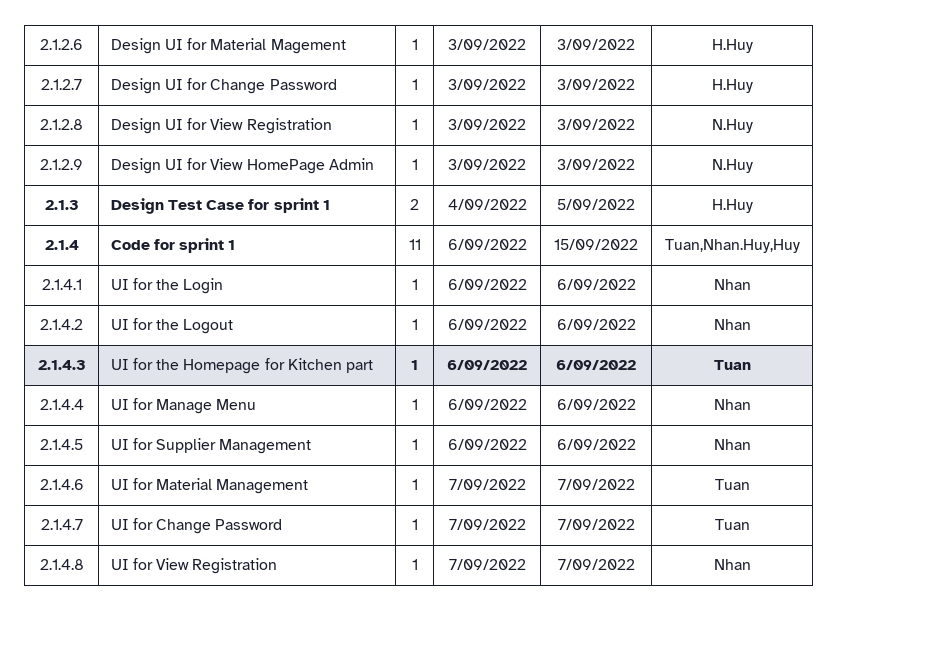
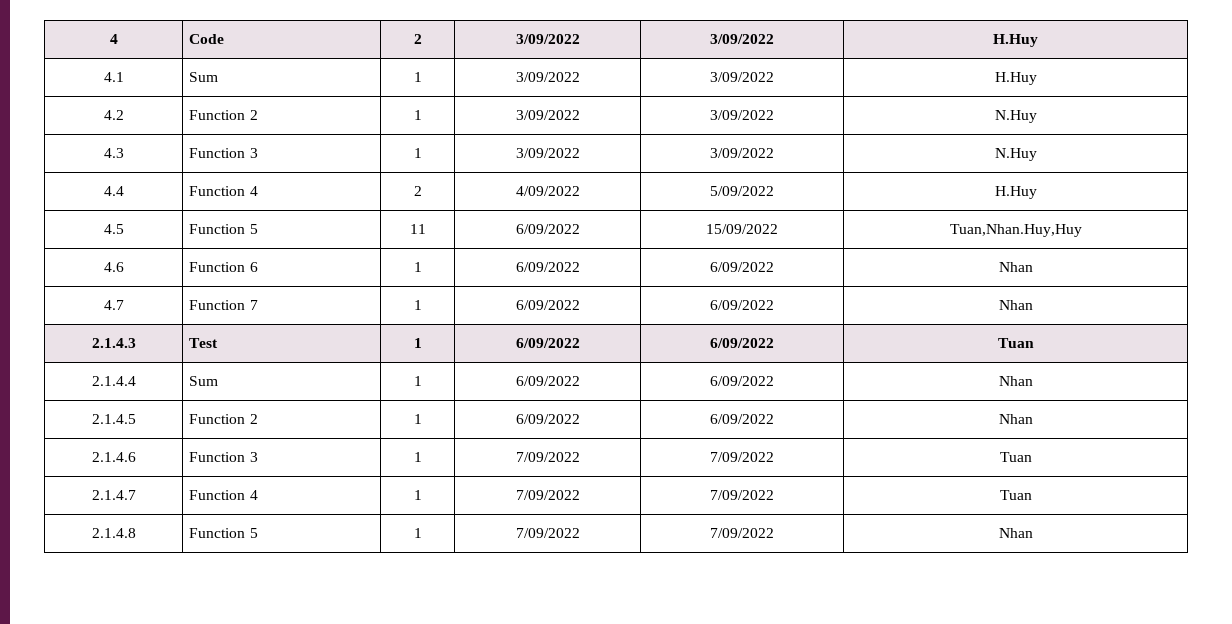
- 2.1.2.6 | Design UI for Material Magement | 1 | 3/09/2022 | 3/09/2022 | H.Huy
- 2.1.2.7 | Design UI for Change Password | 1 | 3/09/2022 | 3/09/2022 | H.Huy
- 2.1.2.8 | Design UI for View Registration | 1 | 3/09/2022 | 3/09/2022 | N.Huy
- 2.1.2.9 | Design UI for View HomePage Admin | 1 | 3/09/2022 | 3/09/2022 | N.Huy
- 2.1.3 | Design Test Case for sprint 1 | 2 | 4/09/2022 | 5/09/2022 | H.Huy
+ 4 | Code | 2 | 3/09/2022 | 3/09/2022 | H.Huy
+ 4.1 | Sum | 1 | 3/09/2022 | 3/09/2022 | H.Huy
+ 4.2 | Function 2 | 1 | 3/09/2022 | 3/09/2022 | N.Huy
+ 4.3 | Function 3 | 1 | 3/09/2022 | 3/09/2022 | N.Huy
+ 4.4 | Function 4 | 2 | 4/09/2022 | 5/09/2022 | H.Huy
- 2.1.4 | Code for sprint 1 | 11 | 6/09/2022 | 15/09/2022 | Tuan,Nhan.Huy,Huy
+ 4.5 | Function 5 | 11 | 6/09/2022 | 15/09/2022 | Tuan,Nhan.Huy,Huy
- 2.1.4.1 | UI for the Login | 1 | 6/09/2022 | 6/09/2022 | Nhan
- 2.1.4.2 | UI for the Logout | 1 | 6/09/2022 | 6/09/2022 | Nhan
+ 4.6 | Function 6 | 1 | 6/09/2022 | 6/09/2022 | Nhan
+ 4.7 | Function 7 | 1 | 6/09/2022 | 6/09/2022 | Nhan
- 2.1.4.3 | UI for the Homepage for Kitchen part | 1 | 6/09/2022 | 6/09/2022 | Tuan
+ 2.1.4.3 | Test | 1 | 6/09/2022 | 6/09/2022 | Tuan
- 2.1.4.4 | UI for Manage Menu | 1 | 6/09/2022 | 6/09/2022 | Nhan
+ 2.1.4.4 | Sum | 1 | 6/09/2022 | 6/09/2022 | Nhan
- 2.1.4.5 | UI for Supplier Management | 1 | 6/09/2022 | 6/09/2022 | Nhan
+ 2.1.4.5 | Function 2 | 1 | 6/09/2022 | 6/09/2022 | Nhan
- 2.1.4.6 | UI for Material Management | 1 | 7/09/2022 | 7/09/2022 | Tuan
+ 2.1.4.6 | Function 3 | 1 | 7/09/2022 | 7/09/2022 | Tuan
- 2.1.4.7 | UI for Change Password | 1 | 7/09/2022 | 7/09/2022 | Tuan
+ 2.1.4.7 | Function 4 | 1 | 7/09/2022 | 7/09/2022 | Tuan
- 2.1.4.8 | UI for View Registration | 1 | 7/09/2022 | 7/09/2022 | Nhan
+ 2.1.4.8 | Function 5 | 1 | 7/09/2022 | 7/09/2022 | Nhan

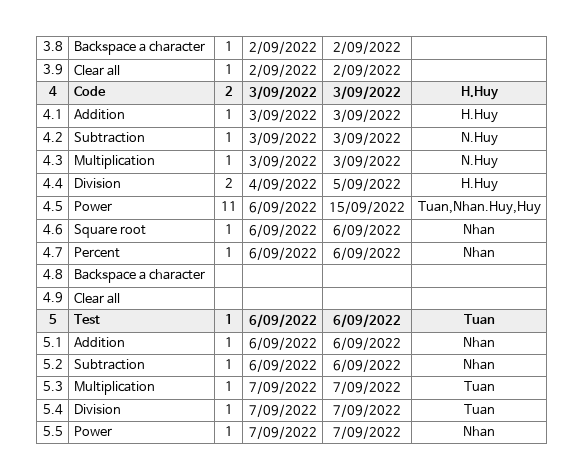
+ 3.8 | Backspace a character | 1 | 2/09/2022 | 2/09/2022 |
+ 3.9 | Clear all | 1 | 2/09/2022 | 2/09/2022 |
- 4.1 | Sum | 1 | 3/09/2022 | 3/09/2022 | H.Huy
+ 4.1 | Addition | 1 | 3/09/2022 | 3/09/2022 | H.Huy
- 4.2 | Function 2 | 1 | 3/09/2022 | 3/09/2022 | N.Huy
+ 4.2 | Subtraction | 1 | 3/09/2022 | 3/09/2022 | N.Huy
- 4.3 | Function 3 | 1 | 3/09/2022 | 3/09/2022 | N.Huy
+ 4.3 | Multiplication | 1 | 3/09/2022 | 3/09/2022 | N.Huy
- 4.4 | Function 4 | 2 | 4/09/2022 | 5/09/2022 | H.Huy
+ 4.4 | Division | 2 | 4/09/2022 | 5/09/2022 | H.Huy
- 4.5 | Function 5 | 11 | 6/09/2022 | 15/09/2022 | Tuan,Nhan.Huy,Huy
+ 4.5 | Power | 11 | 6/09/2022 | 15/09/2022 | Tuan,Nhan.Huy,Huy
- 4.6 | Function 6 | 1 | 6/09/2022 | 6/09/2022 | Nhan
+ 4.6 | Square root | 1 | 6/09/2022 | 6/09/2022 | Nhan
- 4.7 | Function 7 | 1 | 6/09/2022 | 6/09/2022 | Nhan
- 2.1.4.3 | Test | 1 | 6/09/2022 | 6/09/2022 | Tuan
+ 4.7 | Percent | 1 | 6/09/2022 | 6/09/2022 | Nhan
+ 4.8 | Backspace a character | | | |
+ 4.9 | Clear all | | | |
+ 5 | Test | 1 | 6/09/2022 | 6/09/2022 | Tuan
- 2.1.4.4 | Sum | 1 | 6/09/2022 | 6/09/2022 | Nhan
- 2.1.4.5 | Function 2 | 1 | 6/09/2022 | 6/09/2022 | Nhan
- 2.1.4.6 | Function 3 | 1 | 7/09/2022 | 7/09/2022 | Tuan
- 2.1.4.7 | Function 4 | 1 | 7/09/2022 | 7/09/2022 | Tuan
- 2.1.4.8 | Function 5 | 1 | 7/09/2022 | 7/09/2022 | Nhan
+ 5.1 | Addition | 1 | 6/09/2022 | 6/09/2022 | Nhan
+ 5.2 | Subtraction | 1 | 6/09/2022 | 6/09/2022 | Nhan
+ 5.3 | Multiplication | 1 | 7/09/2022 | 7/09/2022 | Tuan
+ 5.4 | Division | 1 | 7/09/2022 | 7/09/2022 | Tuan
+ 5.5 | Power | 1 | 7/09/2022 | 7/09/2022 | Nhan

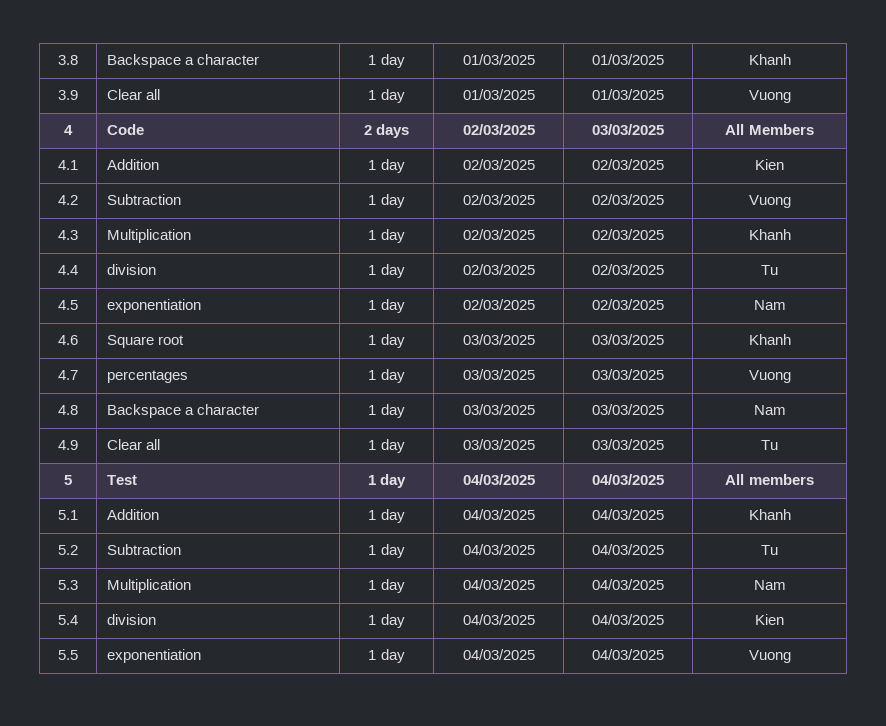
- 3.8 | Backspace a character | 1 | 2/09/2022 | 2/09/2022 |
+ 3.8 | Backspace a character | 1 day | 01/03/2025 | 01/03/2025 | Khanh
- 3.9 | Clear all | 1 | 2/09/2022 | 2/09/2022 |
+ 3.9 | Clear all | 1 day | 01/03/2025 | 01/03/2025 | Vuong
- 4 | Code | 2 | 3/09/2022 | 3/09/2022 | H.Huy
+ 4 | Code | 2 days | 02/03/2025 | 03/03/2025 | All Members
- 4.1 | Addition | 1 | 3/09/2022 | 3/09/2022 | H.Huy
+ 4.1 | Addition | 1 day | 02/03/2025 | 02/03/2025 | Kien
- 4.2 | Subtraction | 1 | 3/09/2022 | 3/09/2022 | N.Huy
+ 4.2 | Subtraction | 1 day | 02/03/2025 | 02/03/2025 | Vuong
- 4.3 | Multiplication | 1 | 3/09/2022 | 3/09/2022 | N.Huy
- 4.4 | Division | 2 | 4/09/2022 | 5/09/2022 | H.Huy
- 4.5 | Power | 11 | 6/09/2022 | 15/09/2022 | Tuan,Nhan.Huy,Huy
+ 4.3 | Multiplication | 1 day | 02/03/2025 | 02/03/2025 | Khanh
+ 4.4 | division | 1 day | 02/03/2025 | 02/03/2025 | Tu
+ 4.5 | exponentiation | 1 day | 02/03/2025 | 02/03/2025 | Nam
- 4.6 | Square root | 1 | 6/09/2022 | 6/09/2022 | Nhan
+ 4.6 | Square root | 1 day | 03/03/2025 | 03/03/2025 | Khanh
- 4.7 | Percent | 1 | 6/09/2022 | 6/09/2022 | Nhan
+ 4.7 | percentages | 1 day | 03/03/2025 | 03/03/2025 | Vuong
- 4.8 | Backspace a character | | | |
- 4.9 | Clear all | | | |
- 5 | Test | 1 | 6/09/2022 | 6/09/2022 | Tuan
+ 4.8 | Backspace a character | 1 day | 03/03/2025 | 03/03/2025 | Nam
+ 4.9 | Clear all | 1 day | 03/03/2025 | 03/03/2025 | Tu
+ 5 | Test | 1 day | 04/03/2025 | 04/03/2025 | All members
- 5.1 | Addition | 1 | 6/09/2022 | 6/09/2022 | Nhan
+ 5.1 | Addition | 1 day | 04/03/2025 | 04/03/2025 | Khanh
- 5.2 | Subtraction | 1 | 6/09/2022 | 6/09/2022 | Nhan
+ 5.2 | Subtraction | 1 day | 04/03/2025 | 04/03/2025 | Tu
- 5.3 | Multiplication | 1 | 7/09/2022 | 7/09/2022 | Tuan
+ 5.3 | Multiplication | 1 day | 04/03/2025 | 04/03/2025 | Nam
- 5.4 | Division | 1 | 7/09/2022 | 7/09/2022 | Tuan
+ 5.4 | division | 1 day | 04/03/2025 | 04/03/2025 | Kien
- 5.5 | Power | 1 | 7/09/2022 | 7/09/2022 | Nhan
+ 5.5 | exponentiation | 1 day | 04/03/2025 | 04/03/2025 | Vuong

